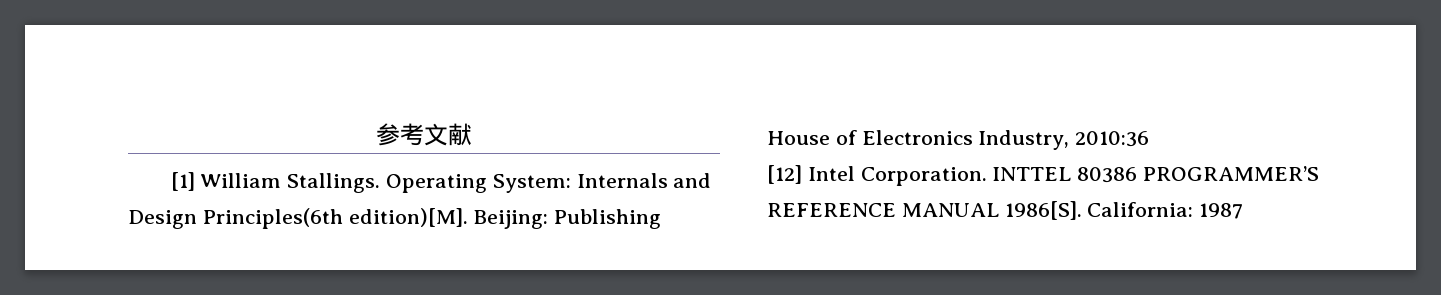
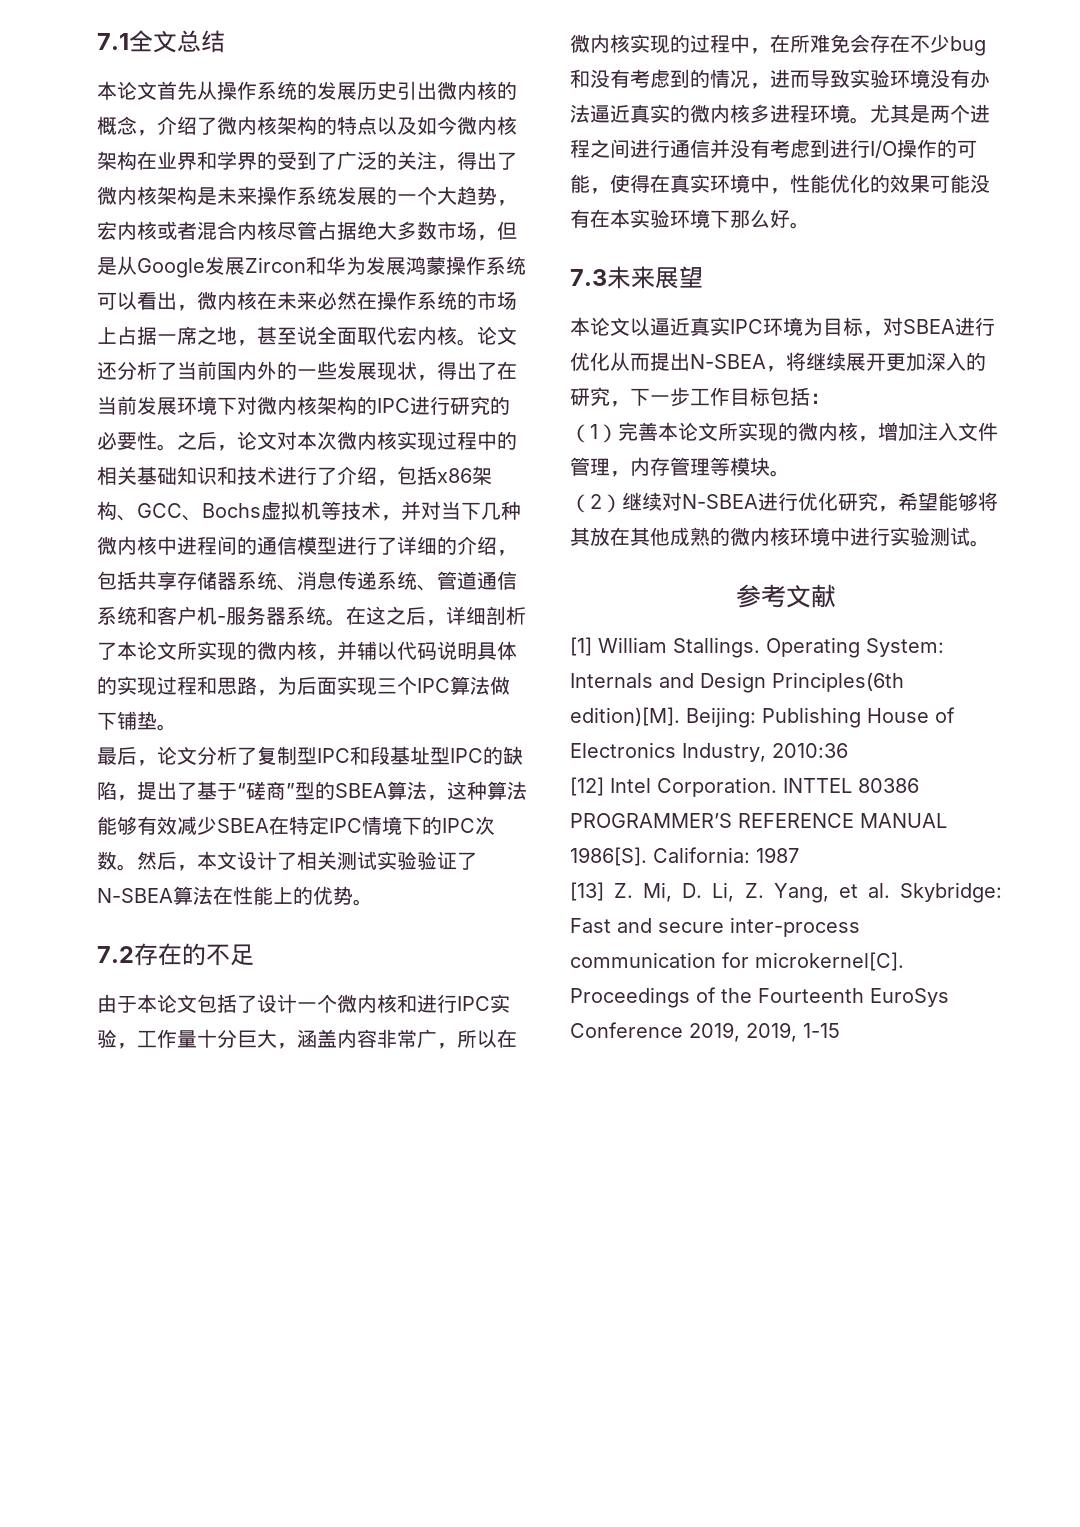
+ 7.1全文总结
+ 本论文首先从操作系统的发展历史引出微内核的概念，介绍了微内核架构的特点以及如今微内核架构在业界和学界的受到了广泛的关注，得出了微内核架构是未来操作系统发展的一个大趋势，宏内核或者混合内核尽管占据绝大多数市场，但是从Google发展Zircon和华为发展鸿蒙操作系统可以看出，微内核在未来必然在操作系统的市场上占据一席之地，甚至说全面取代宏内核。论文还分析了当前国内外的一些发展现状，得出了在当前发展环境下对微内核架构的IPC进行研究的必要性。之后，论文对本次微内核实现过程中的相关基础知识和技术进行了介绍，包括x86架构、GCC、Bochs虚拟机等技术，并对当下几种微内核中进程间的通信模型进行了详细的介绍，包括共享存储器系统、消息传递系统、管道通信系统和客户机-服务器系统。在这之后，详细剖析了本论文所实现的微内核，并辅以代码说明具体的实现过程和思路，为后面实现三个IPC算法做下铺垫。
+ 最后，论文分析了复制型IPC和段基址型IPC的缺陷，提出了基于“磋商”型的SBEA算法，这种算法能够有效减少SBEA在特定IPC情境下的IPC次数。然后，本文设计了相关测试实验验证了N-SBEA算法在性能上的优势。
+ 7.2存在的不足
+ 由于本论文包括了设计一个微内核和进行IPC实验，工作量十分巨大，涵盖内容非常广，所以在微内核实现的过程中，在所难免会存在不少bug和没有考虑到的情况，进而导致实验环境没有办法逼近真实的微内核多进程环境。尤其是两个进程之间进行通信并没有考虑到进行I/O操作的可能，使得在真实环境中，性能优化的效果可能没有在本实验环境下那么好。
+ 7.3未来展望
+ 本论文以逼近真实IPC环境为目标，对SBEA进行优化从而提出N-SBEA，将继续展开更加深入的研究，下一步工作目标包括：
+ （1）完善本论文所实现的微内核，增加注入文件管理，内存管理等模块。
+ （2）继续对N-SBEA进行优化研究，希望能够将其放在其他成熟的微内核环境中进行实验测试。
+ [13] Z. Mi, D. Li, Z. Yang, et al. Skybridge: Fast and secure inter-process communication for microkernel[C]. Proceedings of the Fourteenth EuroSys Conference 2019, 2019, 1-15

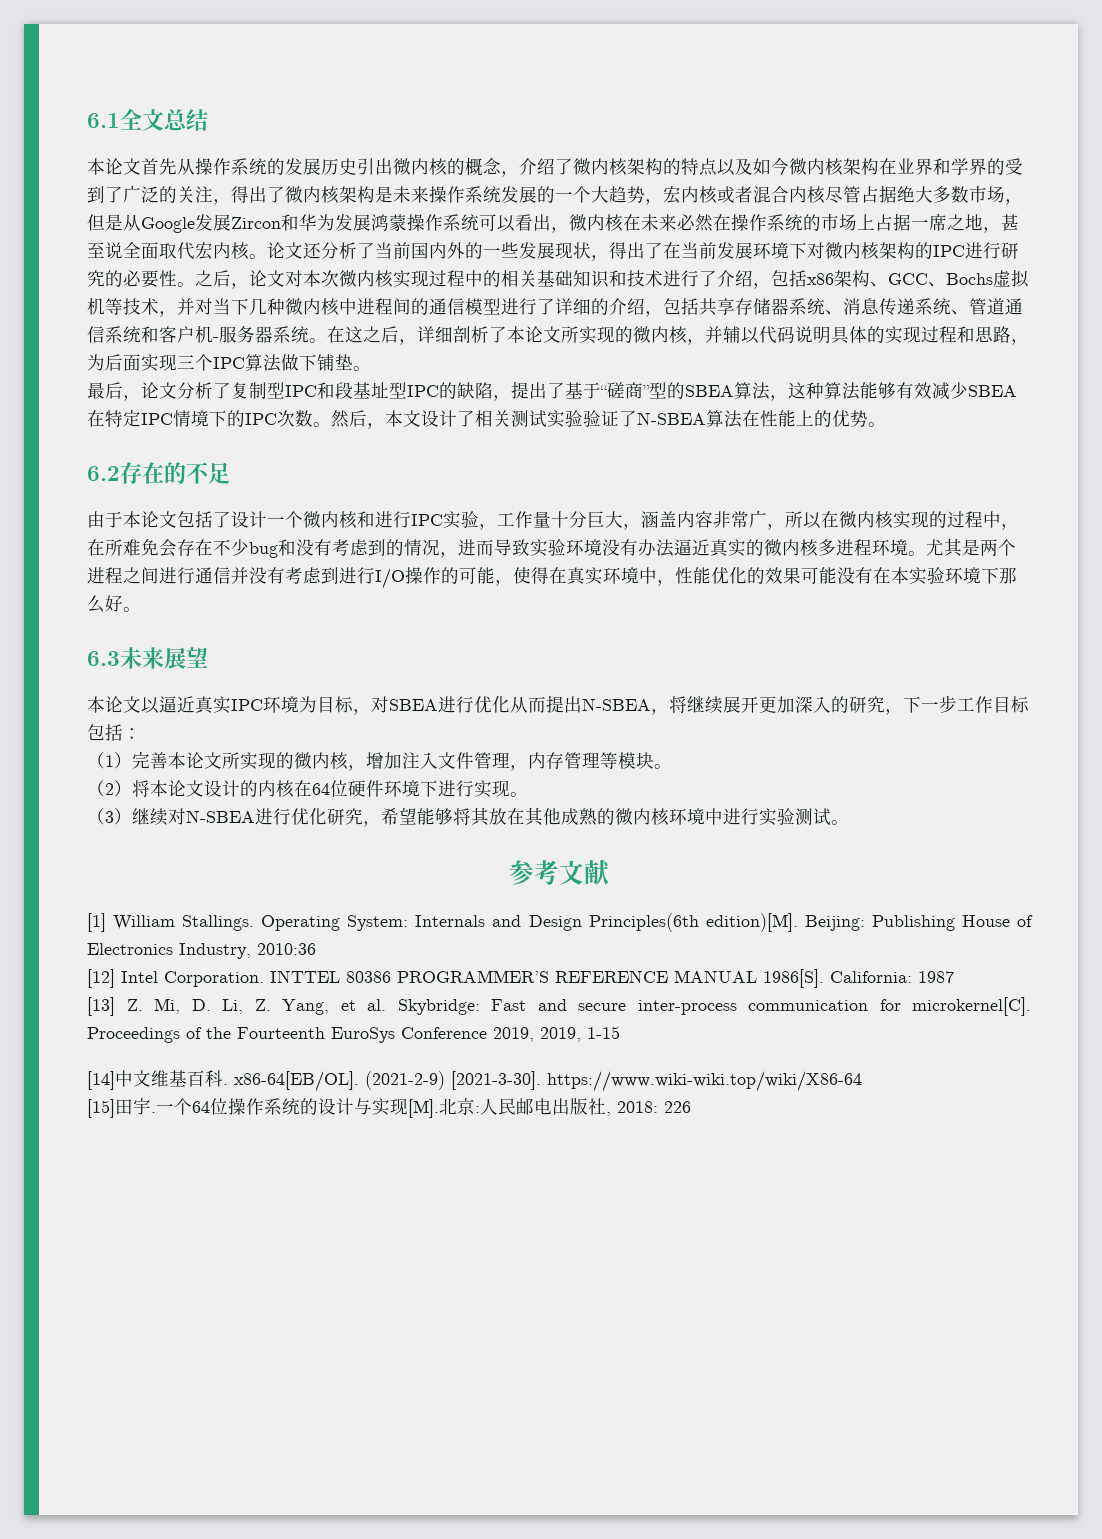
- 7.1全文总结
+ 6.1全文总结
- 7.2存在的不足
+ 6.2存在的不足
- 7.3未来展望
+ 6.3未来展望
- （2）继续对N-SBEA进行优化研究，希望能够将其放在其他成熟的微内核环境中进行实验测试。
+ （2）将本论文设计的内核在64位硬件环境下进行实现。
+ （3）继续对N-SBEA进行优化研究，希望能够将其放在其他成熟的微内核环境中进行实验测试。
+ [14]中文维基百科. x86-64[EB/OL]. (2021-2-9) [2021-3-30]. https://www.wiki-wiki.top/wiki/X86-64
+ [15]田宇.一个64位操作系统的设计与实现[M].北京:人民邮电出版社, 2018: 226

